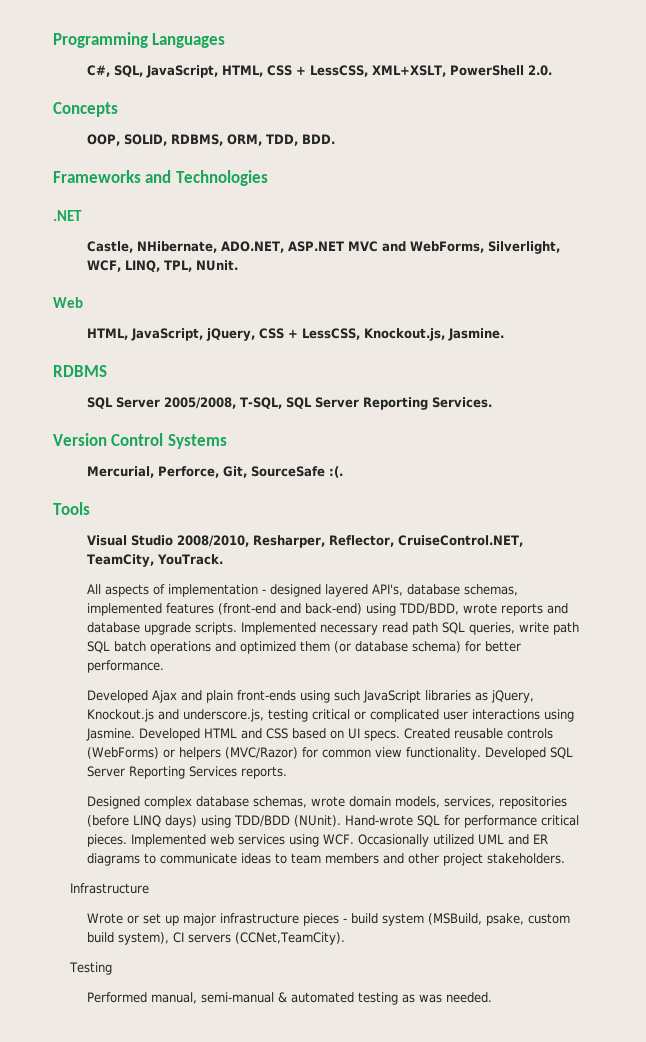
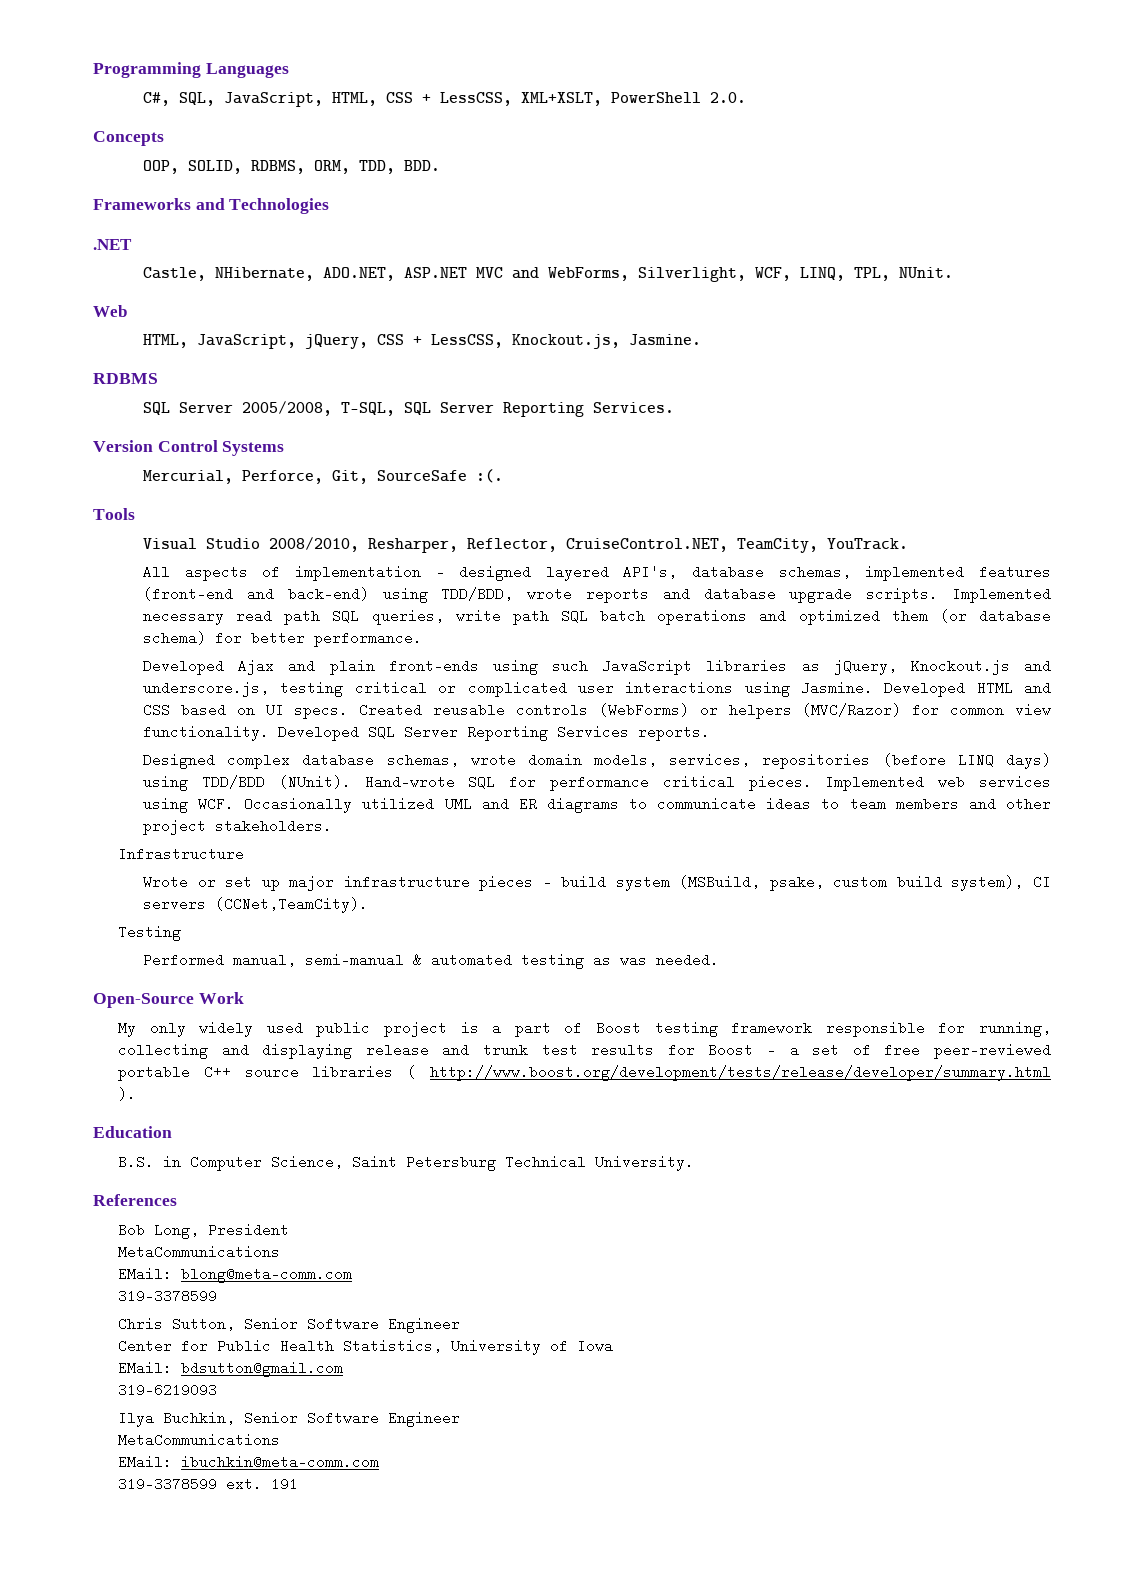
+ Open-Source Work
+ My only widely used public project is a part of Boost testing framework responsible for running, collecting and displaying release and trunk test results for Boost - a set of free peer-reviewed portable C++ source libraries ( http://www.boost.org/development/tests/release/developer/summary.html ).
+ Education
+ B.S. in Computer Science, Saint Petersburg Technical University.
+ References
+ Bob Long, President
+ MetaCommunications
+ EMail: blong@meta-comm.com
+ 319-3378599
+ Chris Sutton, Senior Software Engineer
+ Center for Public Health Statistics, University of Iowa
+ EMail: bdsutton@gmail.com
+ 319-6219093
+ Ilya Buchkin, Senior Software Engineer
+ MetaCommunications
+ EMail: ibuchkin@meta-comm.com
+ 319-3378599 ext. 191

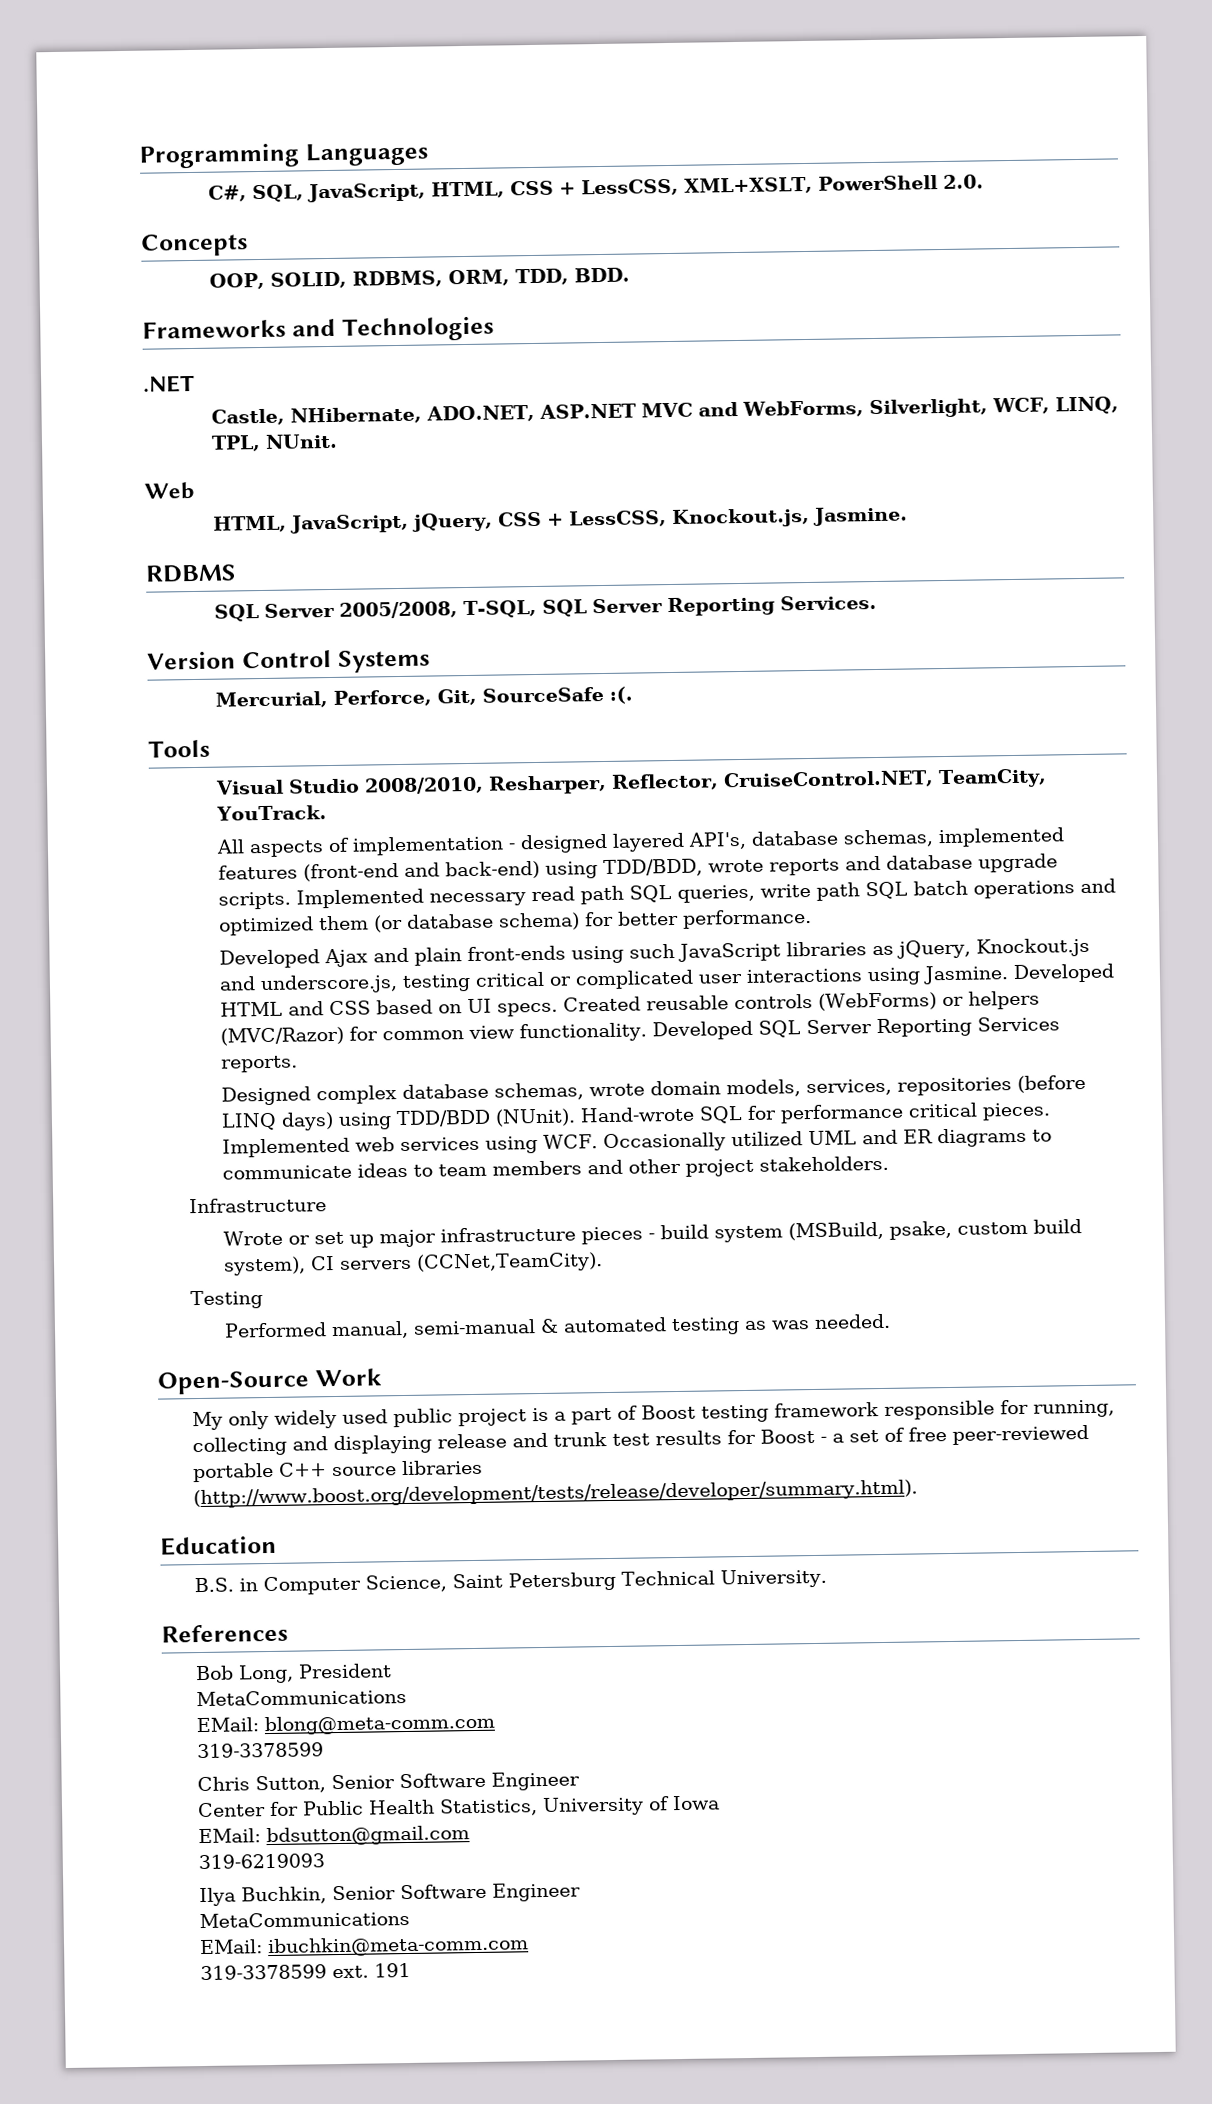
- My only widely used public project is a part of Boost testing framework responsible for running, collecting and displaying release and trunk test results for Boost - a set of free peer-reviewed portable C++ source libraries ( http://www.boost.org/development/tests/release/developer/summary.html ).
+ My only widely used public project is a part of Boost testing framework responsible for running, collecting and displaying release and trunk test results for Boost - a set of free peer-reviewed portable C++ source libraries (http://www.boost.org/development/tests/release/developer/summary.html).

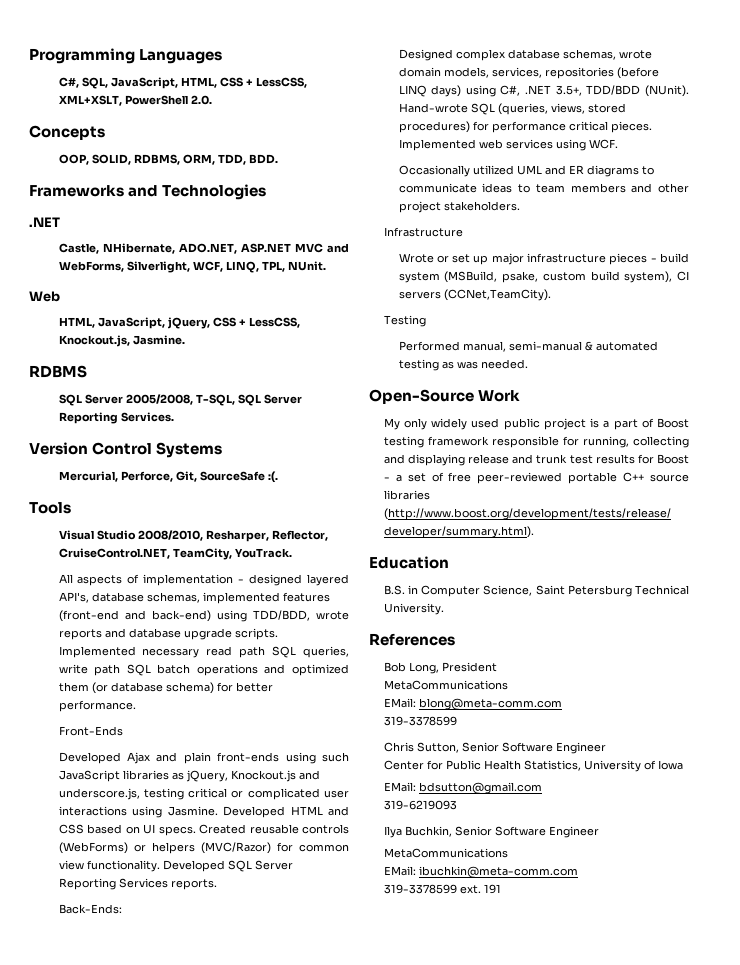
+ Front-Ends
+ Back-Ends:
- Designed complex database schemas, wrote domain models, services, repositories (before LINQ days) using TDD/BDD (NUnit).
+ Designed complex database schemas, wrote domain models, services, repositories (before LINQ days) using C#, .NET 3.5+, TDD/BDD (NUnit).
- Hand-wrote SQL for performance critical pieces.
+ Hand-wrote SQL (queries, views, stored procedures) for performance critical pieces.
- Implemented web services using WCF. Occasionally utilized UML and ER diagrams to communicate ideas to team members and other project stakeholders.
+ Implemented web services using WCF.
+ Occasionally utilized UML and ER diagrams to communicate ideas to team members and other project stakeholders.

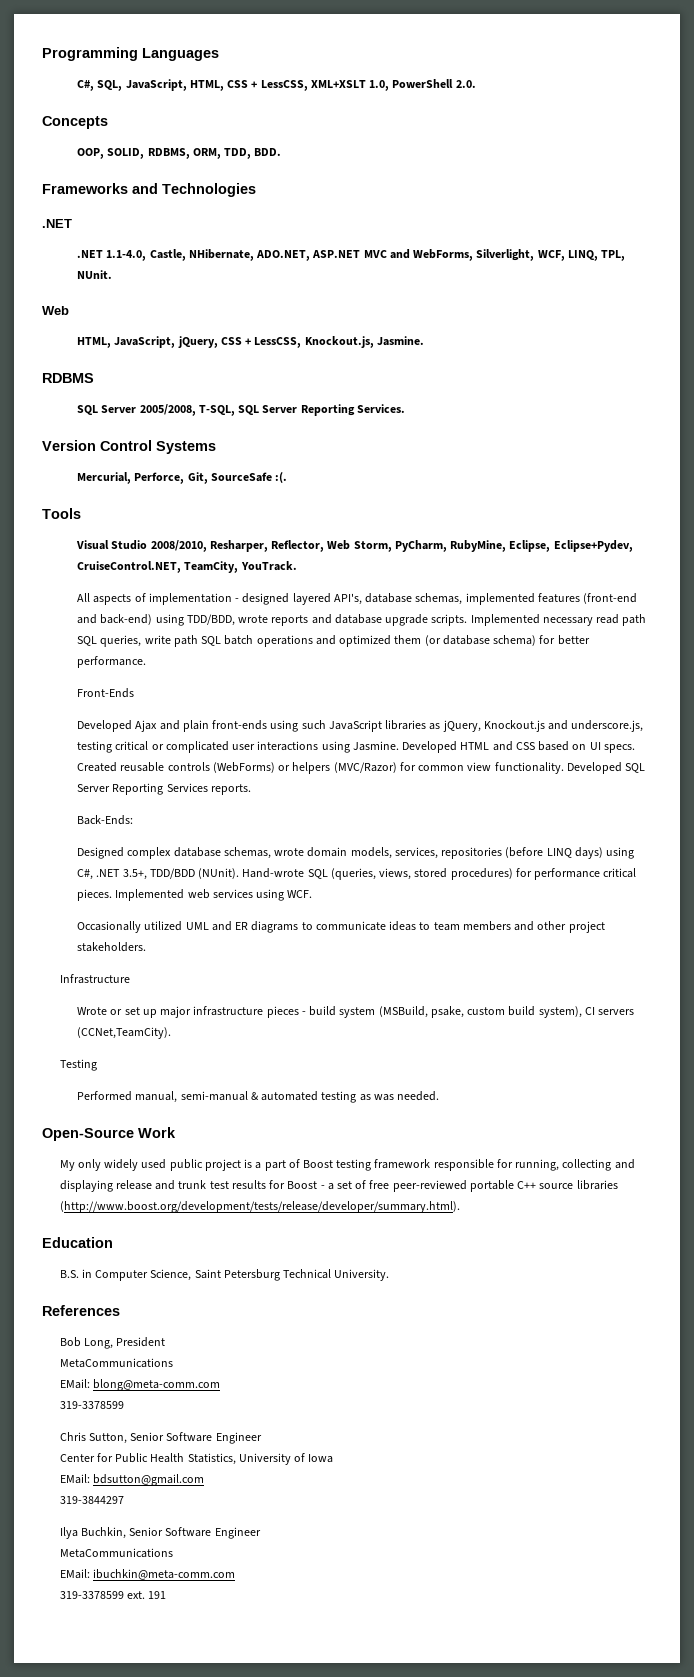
- C#, SQL, JavaScript, HTML, CSS + LessCSS, XML+XSLT, PowerShell 2.0.
+ C#, SQL, JavaScript, HTML, CSS + LessCSS, XML+XSLT 1.0, PowerShell 2.0.
- Castle, NHibernate, ADO.NET, ASP.NET MVC and WebForms, Silverlight, WCF, LINQ, TPL, NUnit.
+ .NET 1.1-4.0, Castle, NHibernate, ADO.NET, ASP.NET MVC and WebForms, Silverlight, WCF, LINQ, TPL, NUnit.
- Visual Studio 2008/2010, Resharper, Reflector, CruiseControl.NET, TeamCity, YouTrack.
+ Visual Studio 2008/2010, Resharper, Reflector, Web Storm, PyCharm, RubyMine, Eclipse, Eclipse+Pydev, CruiseControl.NET, TeamCity, YouTrack.
- 319-6219093
+ 319-3844297

